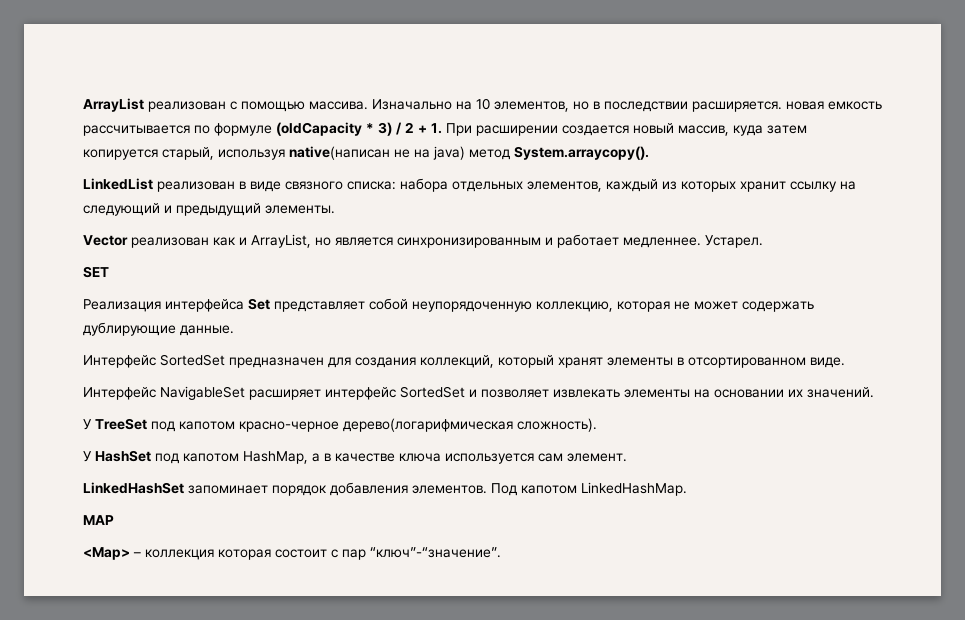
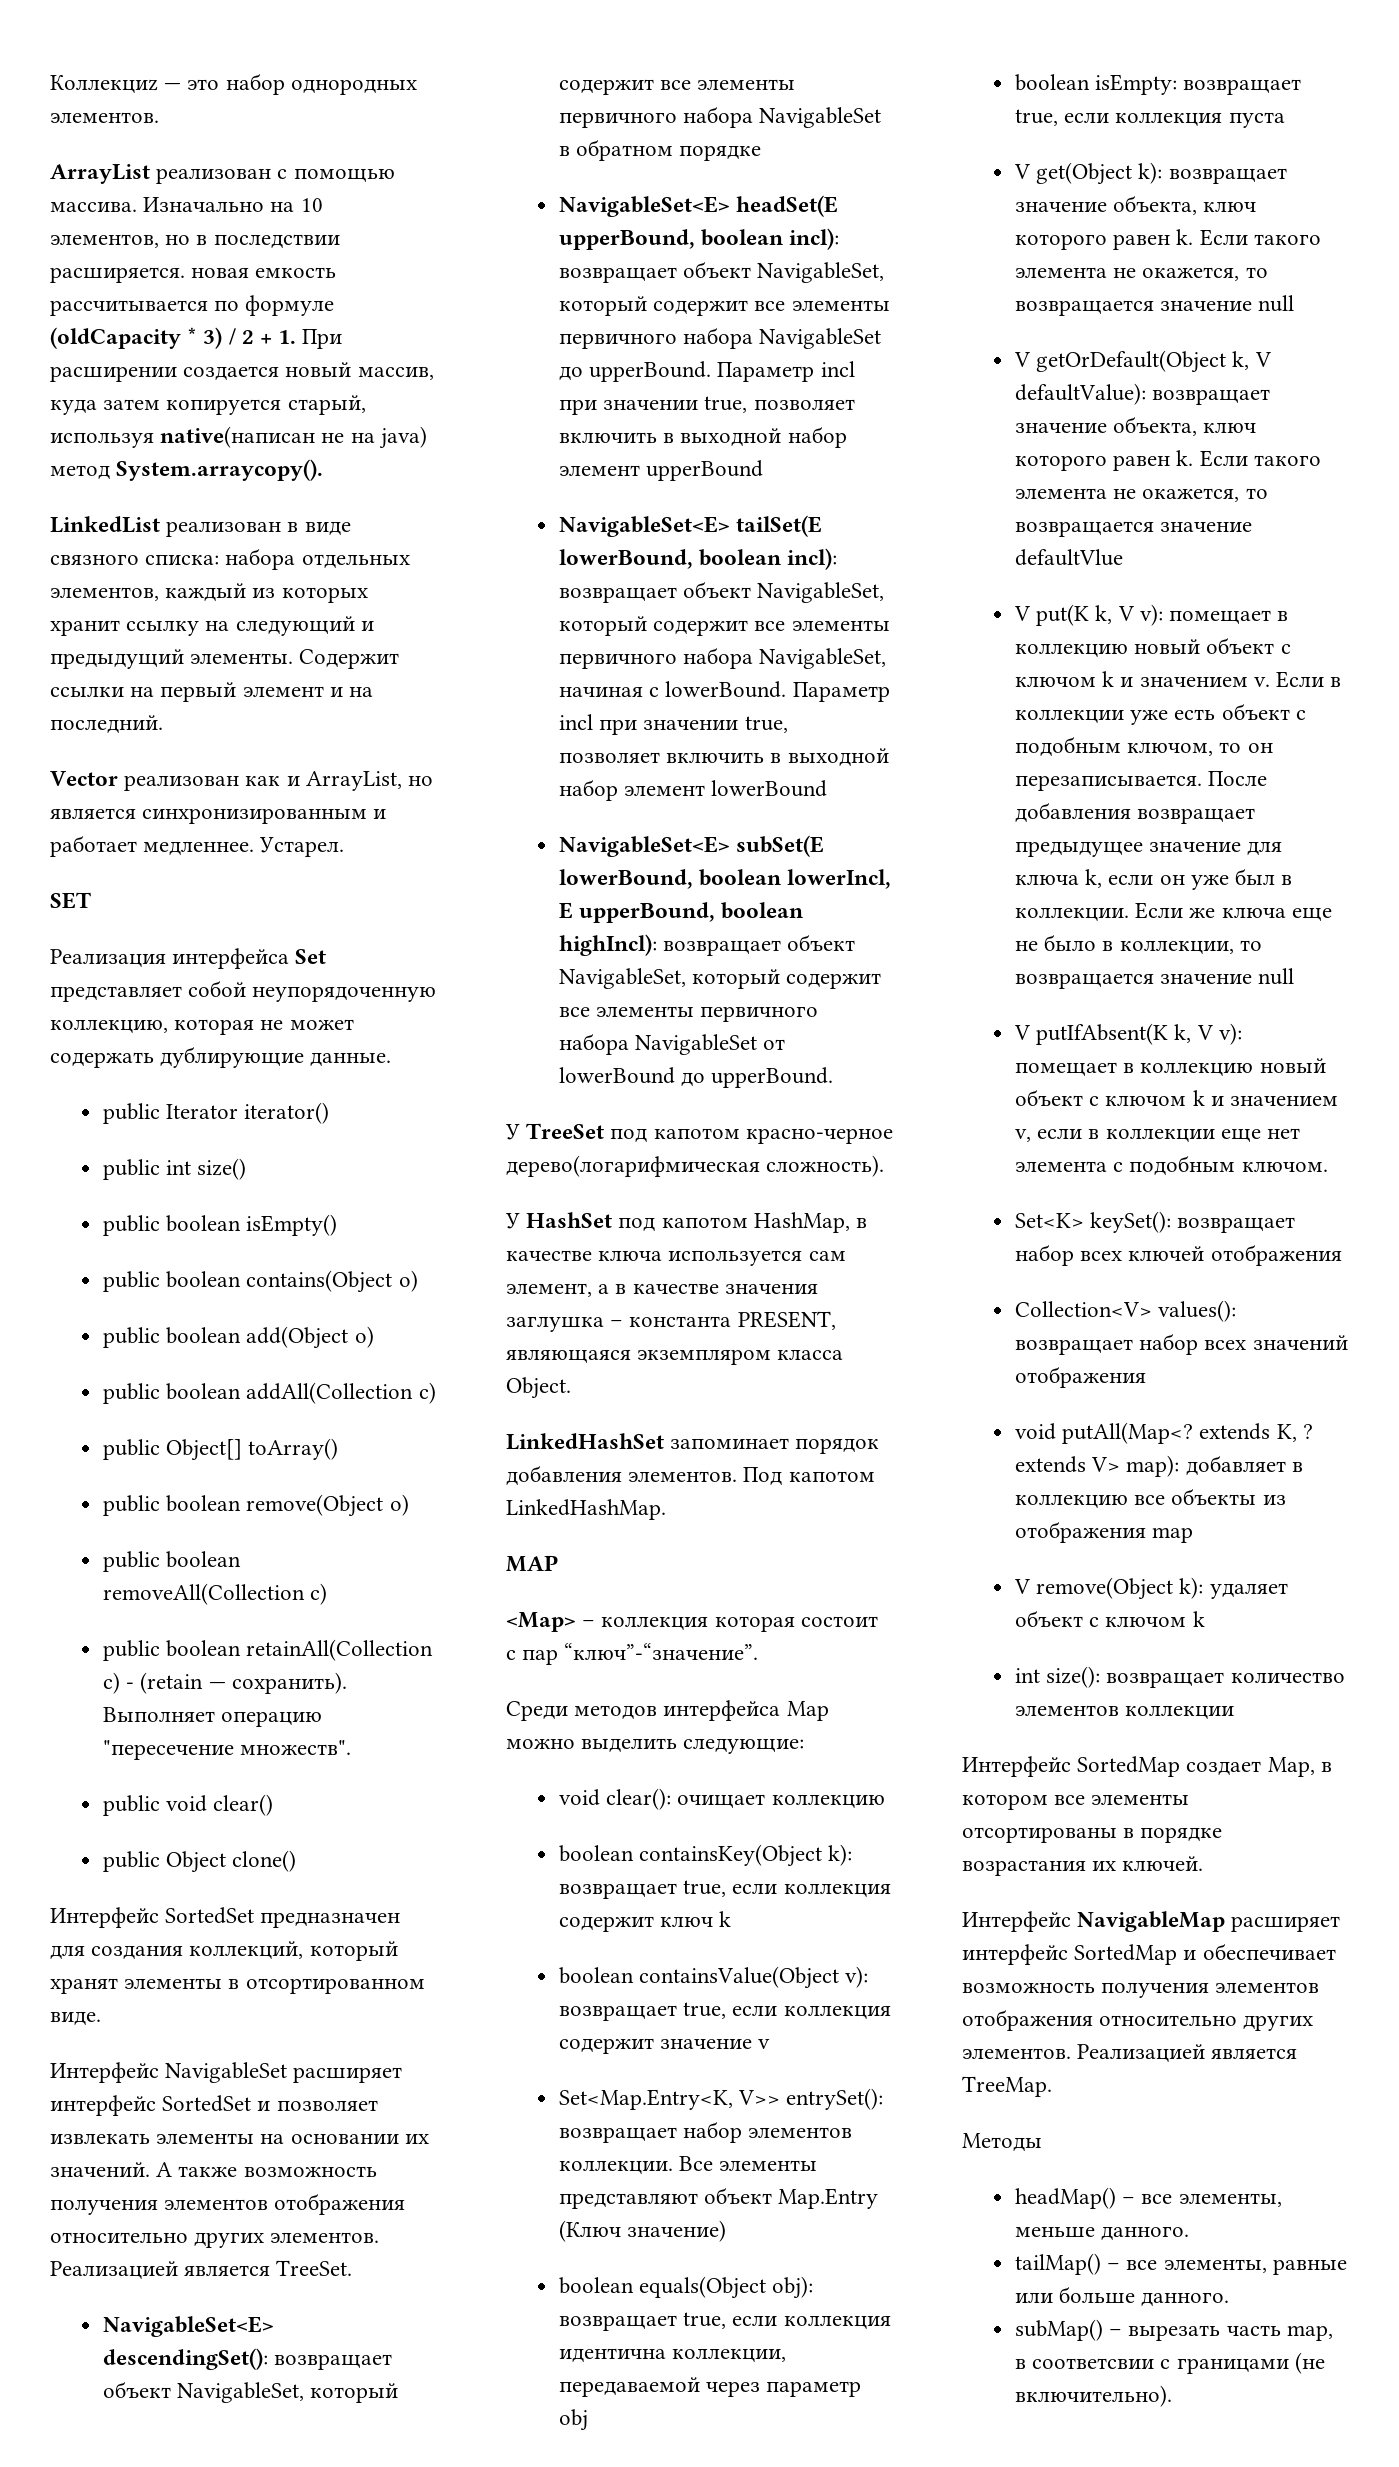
+ Коллекциz — это набор однородных элементов.
+ Содержит ссылки на первый элемент и на последний.
+ public Iterator iterator()
+ public int size()
+ public boolean isEmpty()
+ public boolean contains(Object o)
+ public boolean add(Object o)
+ public boolean addAll(Collection c)
+ public Object[] toArray()
+ public boolean remove(Object o)
+ public boolean removeAll(Collection c)
+ public boolean retainAll(Collection c) - (retain — сохранить). Выполняет операцию "пересечение множеств".
+ public void clear()
+ public Object clone()
+ А также возможность получения элементов отображения относительно других элементов. Реализацией является TreeSet.
+ NavigableSet<E> descendingSet(): возвращает объект NavigableSet, который содержит все элементы первичного набора NavigableSet в обратном порядке
+ NavigableSet<E> headSet(E upperBound, boolean incl): возвращает объект NavigableSet, который содержит все элементы первичного набора NavigableSet до upperBound. Параметр incl при значении true, позволяет включить в выходной набор элемент upperBound
+ NavigableSet<E> tailSet(E lowerBound, boolean incl): возвращает объект NavigableSet, который содержит все элементы первичного набора NavigableSet, начиная с lowerBound. Параметр incl при значении true, позволяет включить в выходной набор элемент lowerBound
+ NavigableSet<E> subSet(E lowerBound, boolean lowerIncl, E upperBound, boolean highIncl): возвращает объект NavigableSet, который содержит все элементы первичного набора NavigableSet от lowerBound до upperBound.
- У HashSet под капотом HashMap, а в качестве ключа используется сам элемент.
+ У HashSet под капотом HashMap, в качестве ключа используется сам элемент, а в качестве значения заглушка – константа PRESENT, являющаяся экземпляром класса Object.
+ Среди методов интерфейса Map можно выделить следующие:
+ void clear(): очищает коллекцию
+ boolean containsKey(Object k): возвращает true, если коллекция содержит ключ k
+ boolean containsValue(Object v): возвращает true, если коллекция содержит значение v
+ Set<Map.Entry<K, V>> entrySet(): возвращает набор элементов коллекции. Все элементы представляют объект Map.Entry (Ключ значение)
+ boolean equals(Object obj): возвращает true, если коллекция идентична коллекции, передаваемой через параметр obj
+ boolean isEmpty: возвращает true, если коллекция пуста
+ V get(Object k): возвращает значение объекта, ключ которого равен k. Если такого элемента не окажется, то возвращается значение null
+ V getOrDefault(Object k, V defaultValue): возвращает значение объекта, ключ которого равен k. Если такого элемента не окажется, то возвращается значение defaultVlue
+ V put(K k, V v): помещает в коллекцию новый объект с ключом k и значением v. Если в коллекции уже есть объект с подобным ключом, то он перезаписывается. После добавления возвращает предыдущее значение для ключа k, если он уже был в коллекции. Если же ключа еще не было в коллекции, то возвращается значение null
+ V putIfAbsent(K k, V v): помещает в коллекцию новый объект с ключом k и значением v, если в коллекции еще нет элемента с подобным ключом.
+ Set<K> keySet(): возвращает набор всех ключей отображения
+ Collection<V> values(): возвращает набор всех значений отображения
+ void putAll(Map<? extends K, ? extends V> map): добавляет в коллекцию все объекты из отображения map
+ V remove(Object k): удаляет объект с ключом k
+ int size(): возвращает количество элементов коллекции
+ Интерфейс SortedMap создает Map, в котором все элементы отсортированы в порядке возрастания их ключей.
+ Интерфейс NavigableMap расширяет интерфейс SortedMap и обеспечивает возможность получения элементов отображения относительно других элементов. Реализацией является TreeMap.
+ Методы
+ headMap() – все элементы, меньше данного.
+ tailMap() – все элементы, равные или больше данного.
+ subMap() – вырезать часть map, в соответсвии с границами (не включительно).

